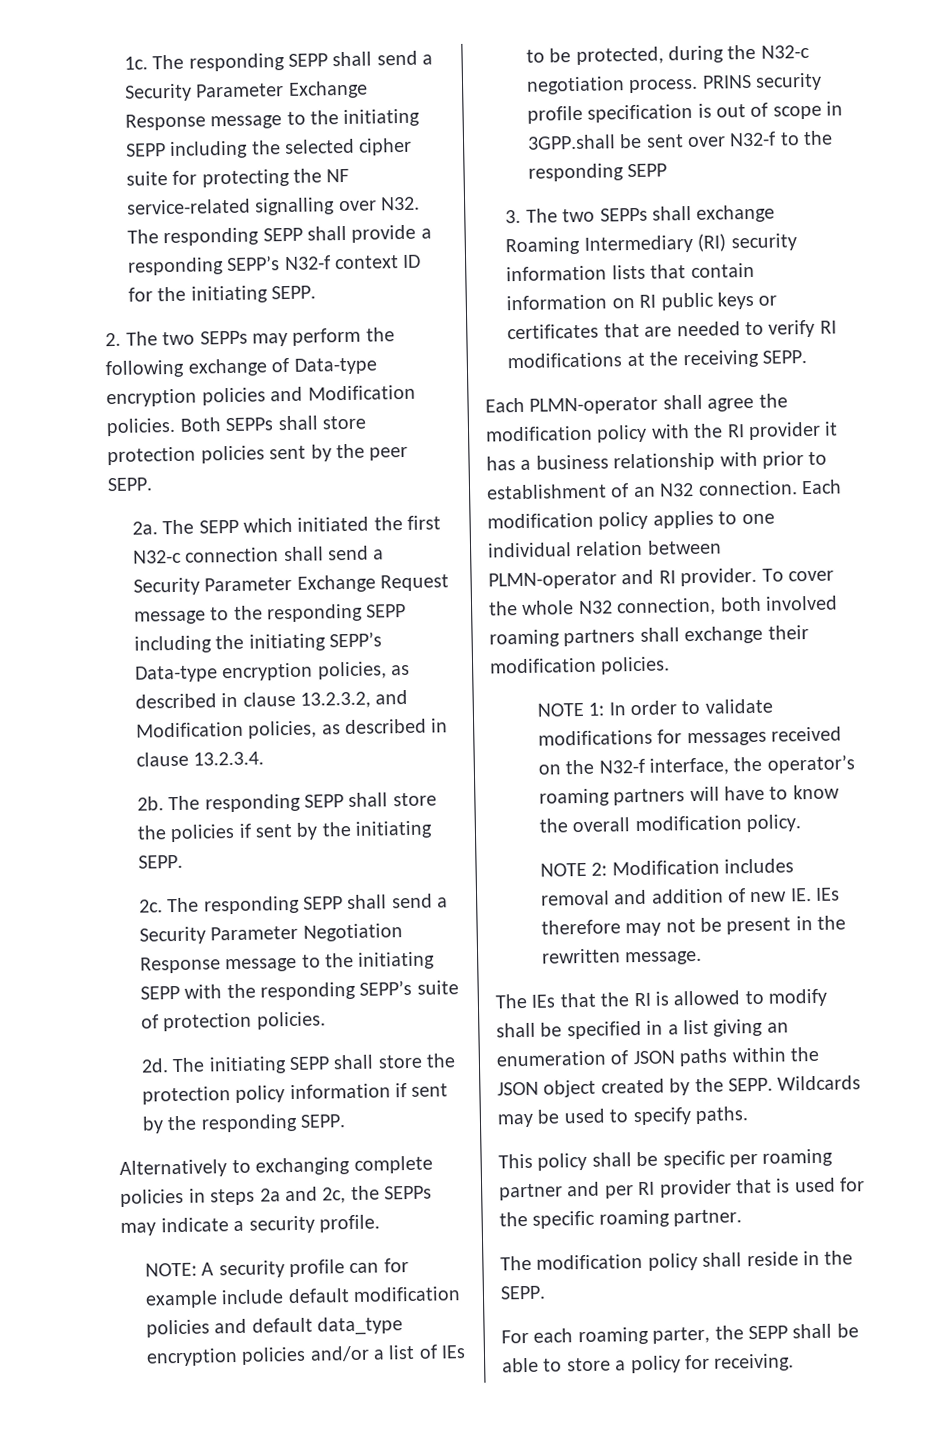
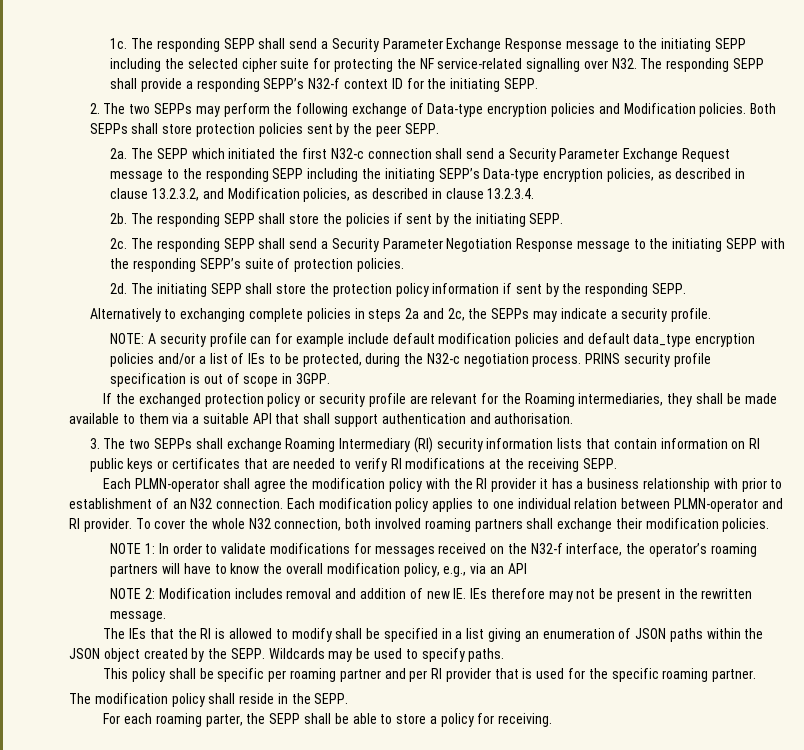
- PRINS security profile specification is out of scope in 3GPP.shall be sent over N32-f to the responding SEPP
+ PRINS security profile specification is out of scope in 3GPP.
+ If the exchanged protection policy or security profile are relevant for the Roaming intermediaries, they shall be made available to them via a suitable API that shall support authentication and authorisation.
- NOTE 1: In order to validate modifications for messages received on the N32-f interface, the operator’s roaming partners will have to know the overall modification policy.
+ NOTE 1: In order to validate modifications for messages received on the N32-f interface, the operator’s roaming partners will have to know the overall modification policy, e.g., via an API

